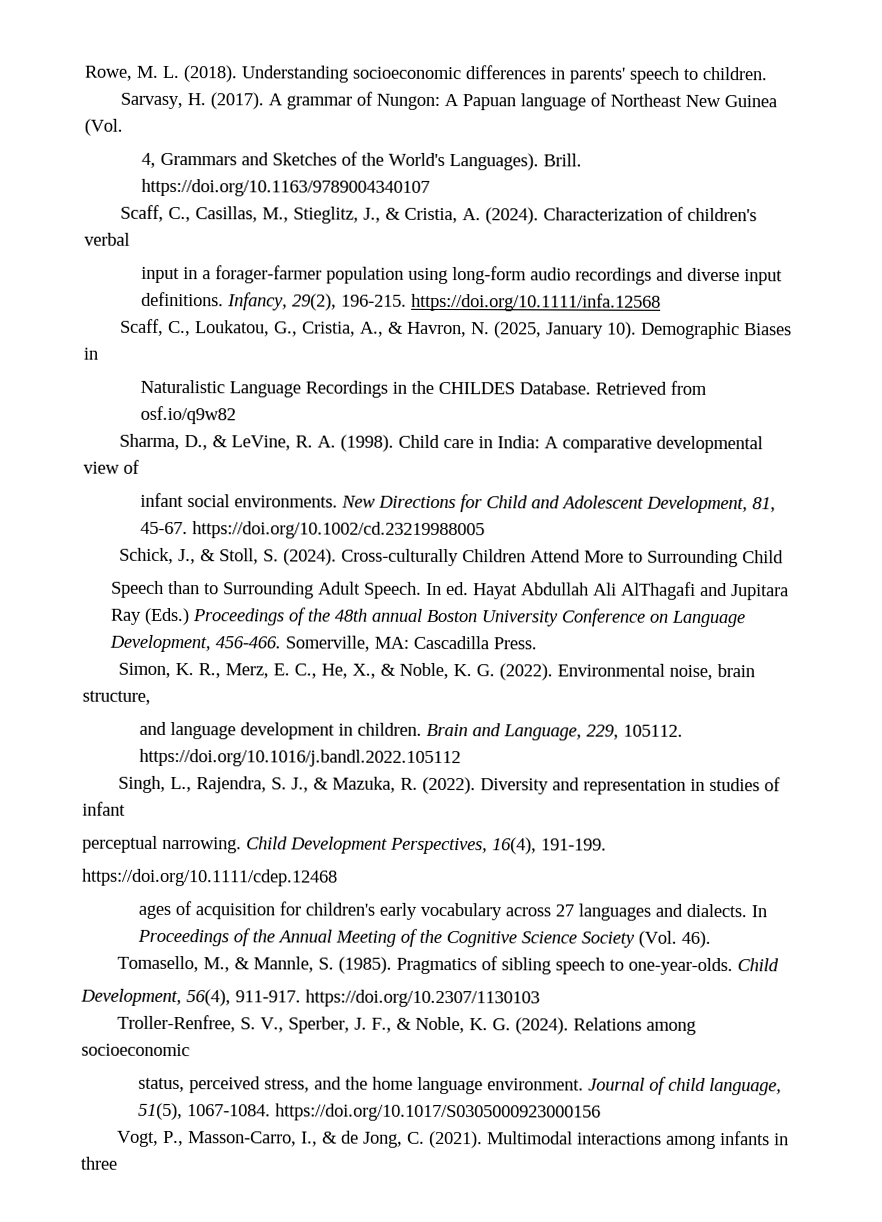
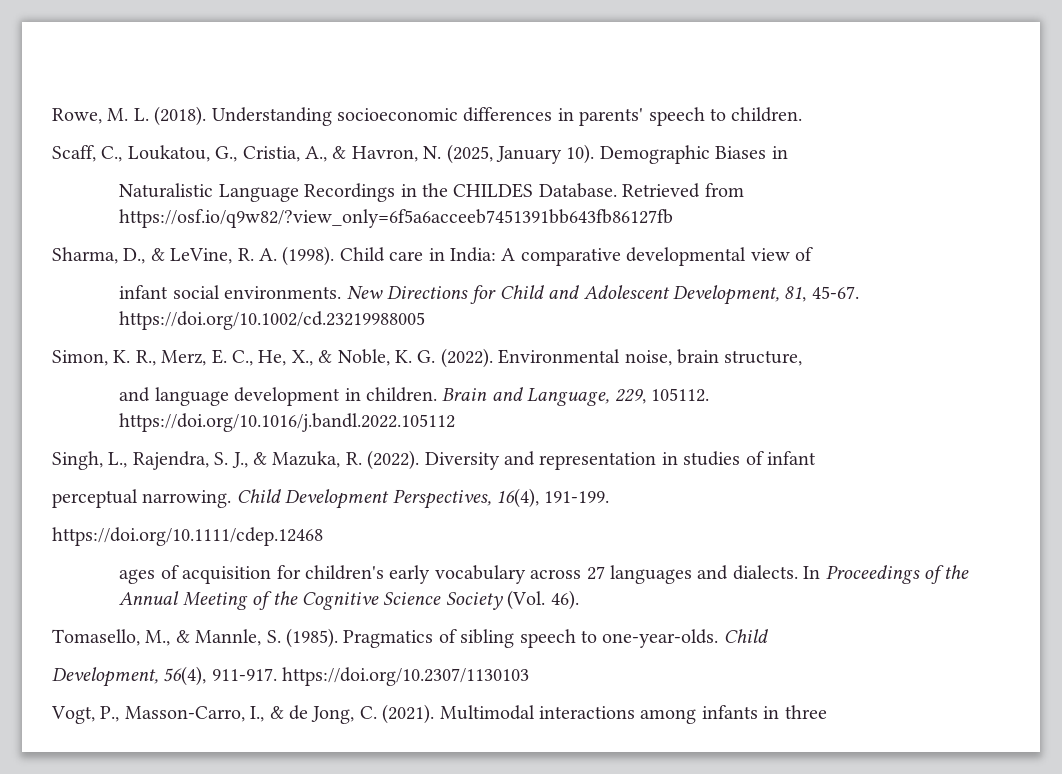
- Sarvasy, H. (2017). A grammar of Nungon: A Papuan language of Northeast New Guinea (Vol.
- 4, Grammars and Sketches of the World's Languages). Brill. https://doi.org/10.1163/9789004340107
- Scaff, C., Casillas, M., Stieglitz, J., & Cristia, A. (2024). Characterization of children's verbal
- input in a forager-farmer population using long-form audio recordings and diverse input definitions. Infancy, 29(2), 196-215. https://doi.org/10.1111/infa.12568
- Retrieved from osf.io/q9w82
+ Retrieved from https://osf.io/q9w82/?view_only=6f5a6acceeb7451391bb643fb86127fb
- Schick, J., & Stoll, S. (2024). Cross-culturally Children Attend More to Surrounding Child
- Speech than to Surrounding Adult Speech. In ed. Hayat Abdullah Ali AlThagafi and Jupitara Ray (Eds.) Proceedings of the 48th annual Boston University Conference on Language Development, 456-466. Somerville, MA: Cascadilla Press.
- Troller-Renfree, S. V., Sperber, J. F., & Noble, K. G. (2024). Relations among socioeconomic
- status, perceived stress, and the home language environment. Journal of child language, 51(5), 1067-1084. https://doi.org/10.1017/S0305000923000156

